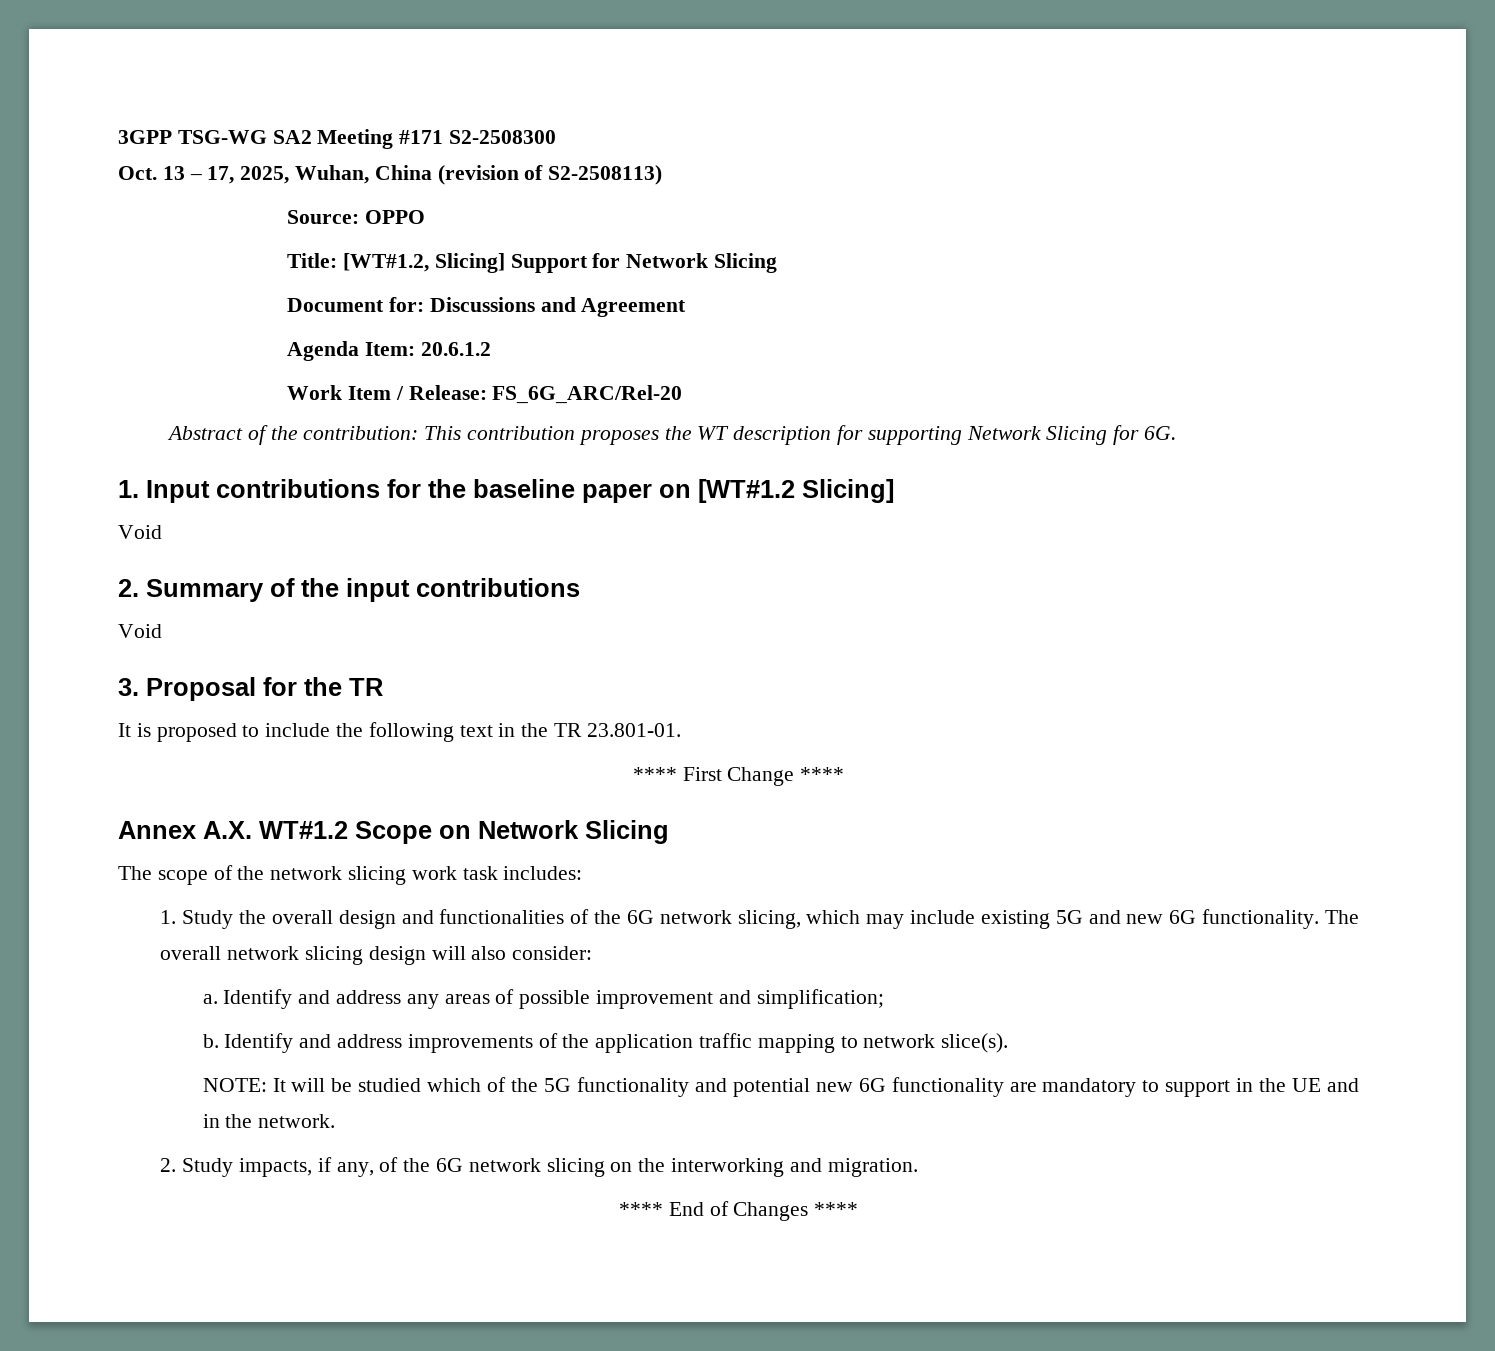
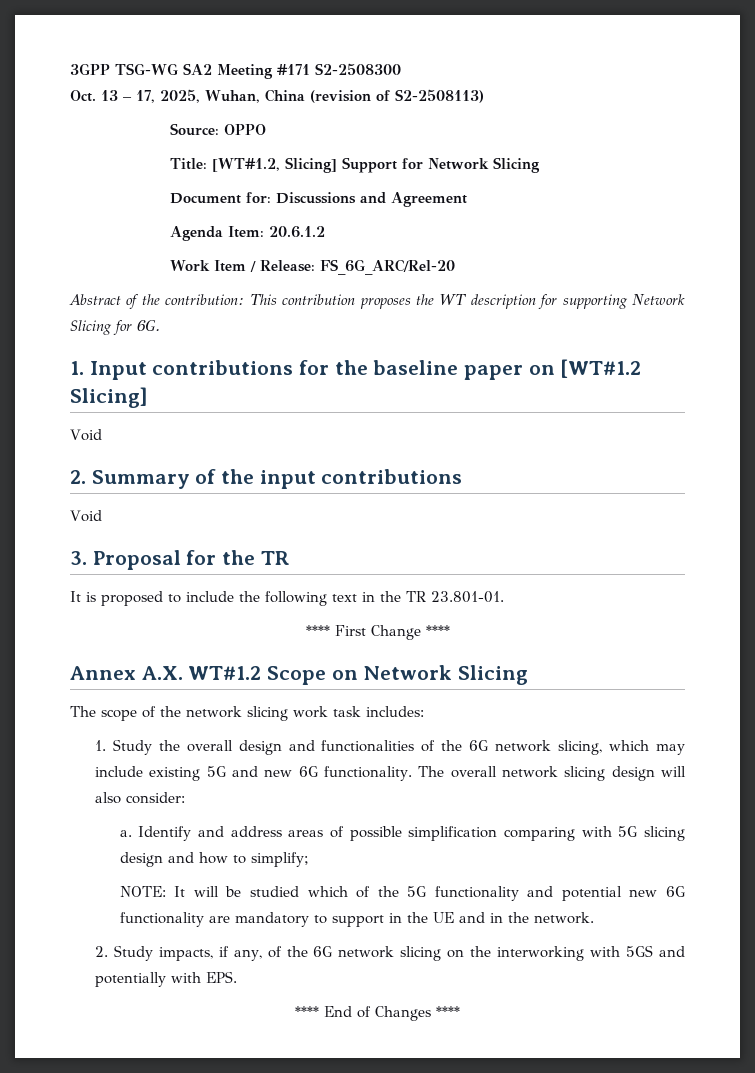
- Identify and address any areas of possible improvement and simplification;
- b. Identify and address improvements of the application traffic mapping to network slice(s).
+ Identify and address areas of possible simplification comparing with 5G slicing design and how to simplify;
- 2. Study impacts, if any, of the 6G network slicing on the interworking and migration.
+ 2. Study impacts, if any, of the 6G network slicing on the interworking with 5GS and potentially with EPS.

